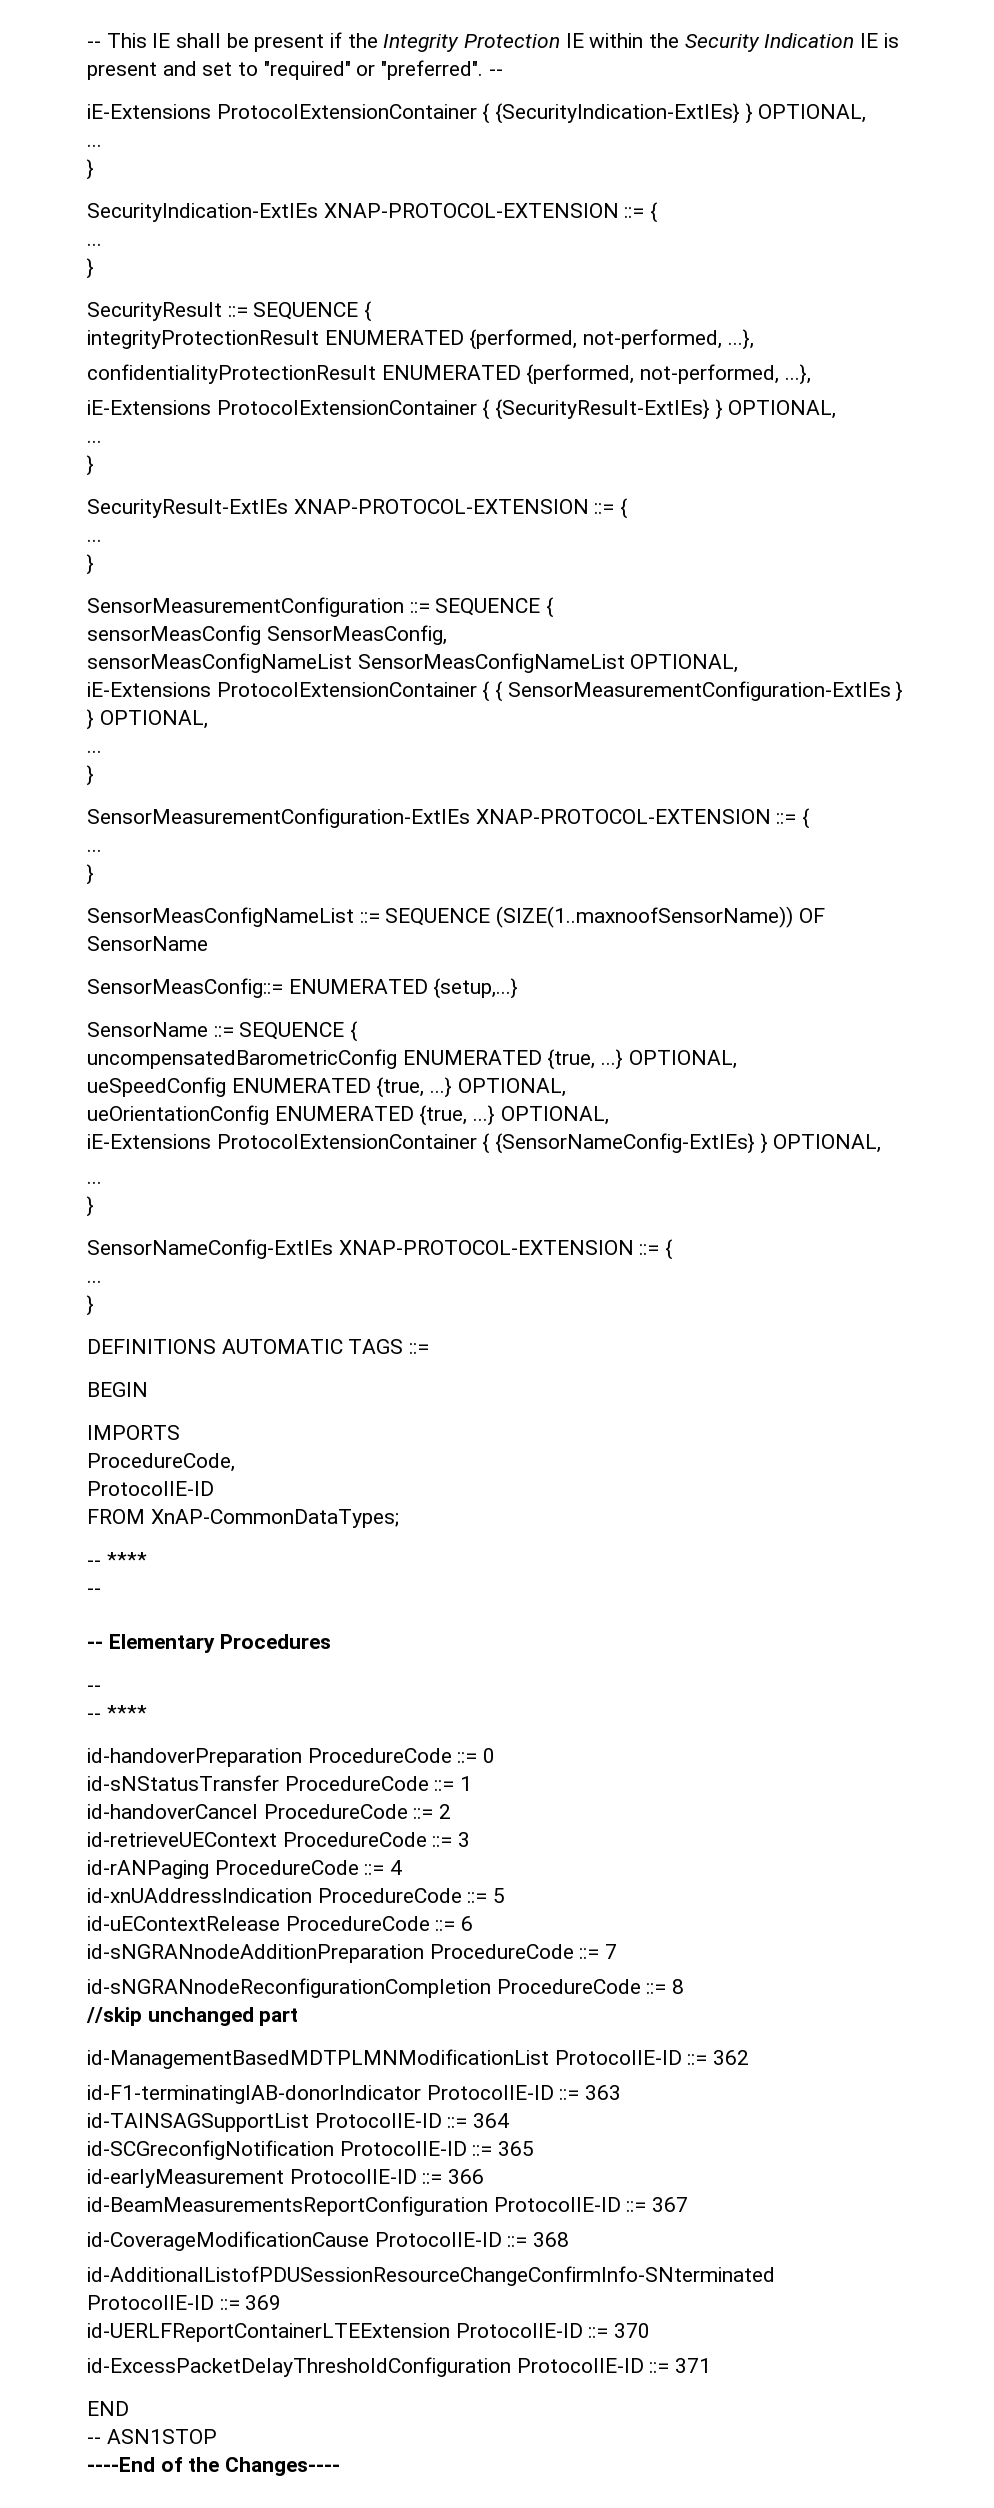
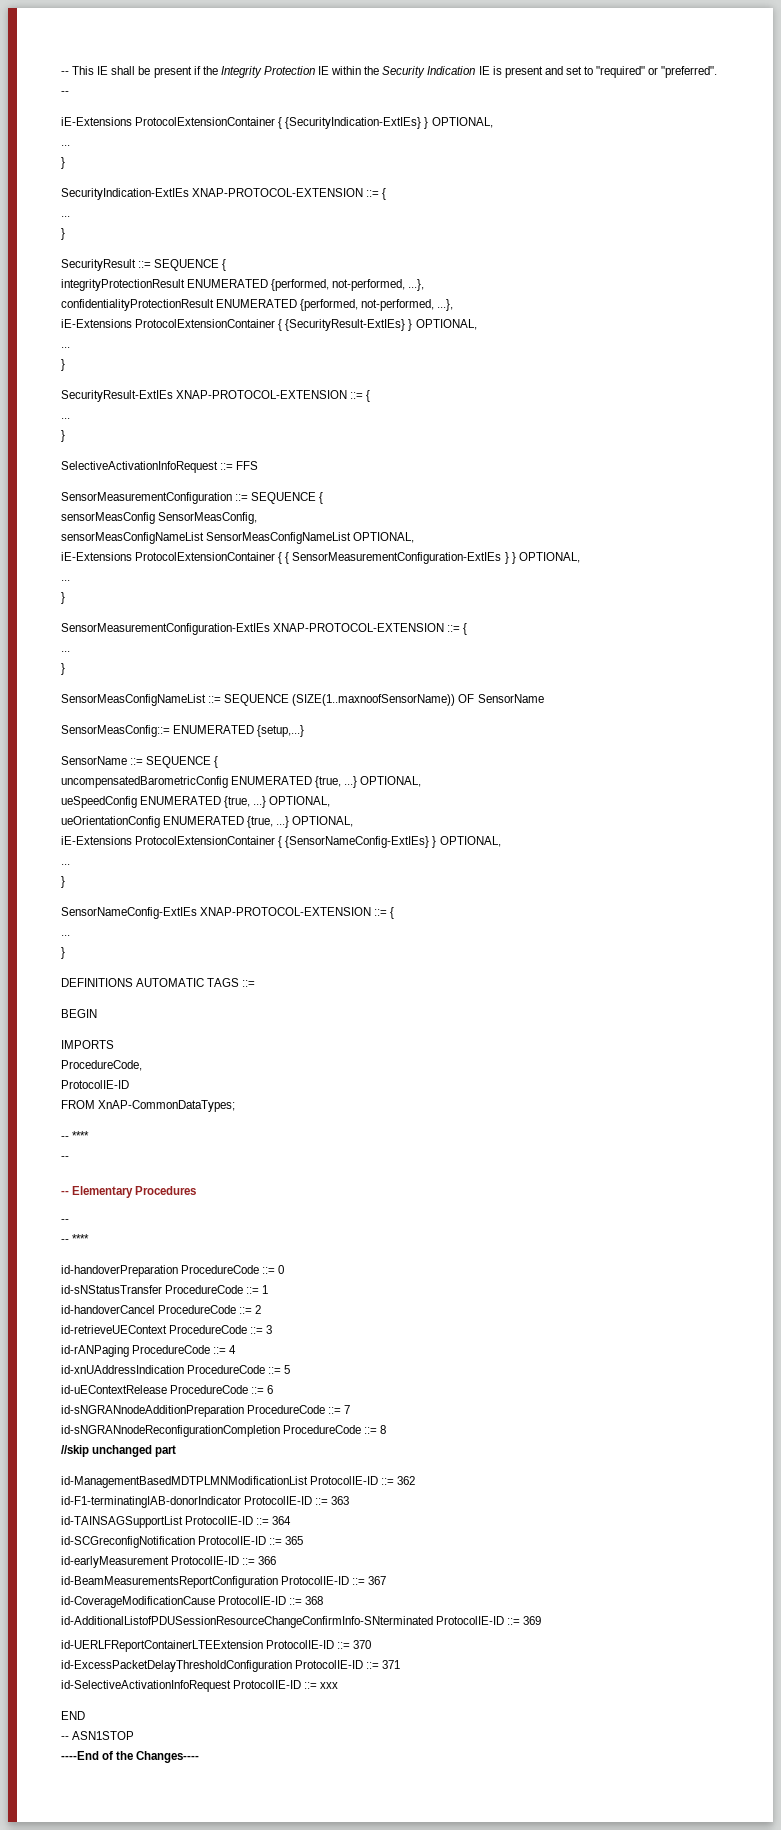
+ SelectiveActivationInfoRequest ::= FFS
+ id-SelectiveActivationInfoRequest ProtocolIE-ID ::= xxx

